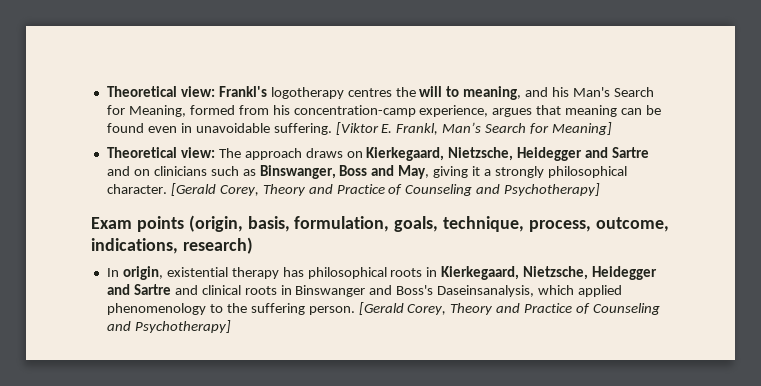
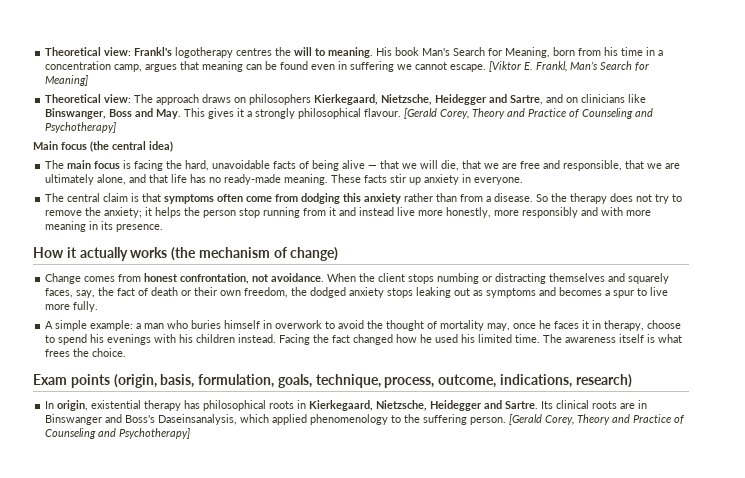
- Theoretical view: Frankl's logotherapy centres the will to meaning, and his Man's Search for Meaning, formed from his concentration-camp experience, argues that meaning can be found even in unavoidable suffering.
+ Theoretical view: Frankl's logotherapy centres the will to meaning. His book Man's Search for Meaning, born from his time in a concentration camp, argues that meaning can be found even in suffering we cannot escape.
- Theoretical view: The approach draws on Kierkegaard, Nietzsche, Heidegger and Sartre and on clinicians such as Binswanger, Boss and May, giving it a strongly philosophical character. [Gerald Corey, Theory and Practice of Counseling and Psychotherapy]
+ Theoretical view: The approach draws on philosophers Kierkegaard, Nietzsche, Heidegger and Sartre, and on clinicians like Binswanger, Boss and May. This gives it a strongly philosophical flavour. [Gerald Corey, Theory and Practice of Counseling and Psychotherapy]
+ Main focus (the central idea)
+ The main focus is facing the hard, unavoidable facts of being alive — that we will die, that we are free and responsible, that we are ultimately alone, and that life has no ready-made meaning. These facts stir up anxiety in everyone.
+ The central claim is that symptoms often come from dodging this anxiety rather than from a disease. So the therapy does not try to remove the anxiety; it helps the person stop running from it and instead live more honestly, more responsibly and with more meaning in its presence.
+ How it actually works (the mechanism of change)
+ Change comes from honest confrontation, not avoidance. When the client stops numbing or distracting themselves and squarely faces, say, the fact of death or their own freedom, the dodged anxiety stops leaking out as symptoms and becomes a spur to live more fully.
+ A simple example: a man who buries himself in overwork to avoid the thought of mortality may, once he faces it in therapy, choose to spend his evenings with his children instead. Facing the fact changed how he used his limited time. The awareness itself is what frees the choice.
- In origin, existential therapy has philosophical roots in Kierkegaard, Nietzsche, Heidegger and Sartre and clinical roots in Binswanger and Boss's Daseinsanalysis, which applied phenomenology to the suffering person.
+ In origin, existential therapy has philosophical roots in Kierkegaard, Nietzsche, Heidegger and Sartre. Its clinical roots are in Binswanger and Boss's Daseinsanalysis, which applied phenomenology to the suffering person.

